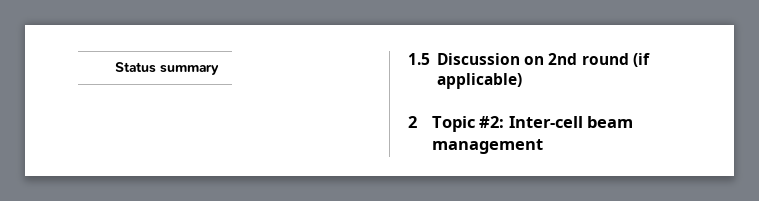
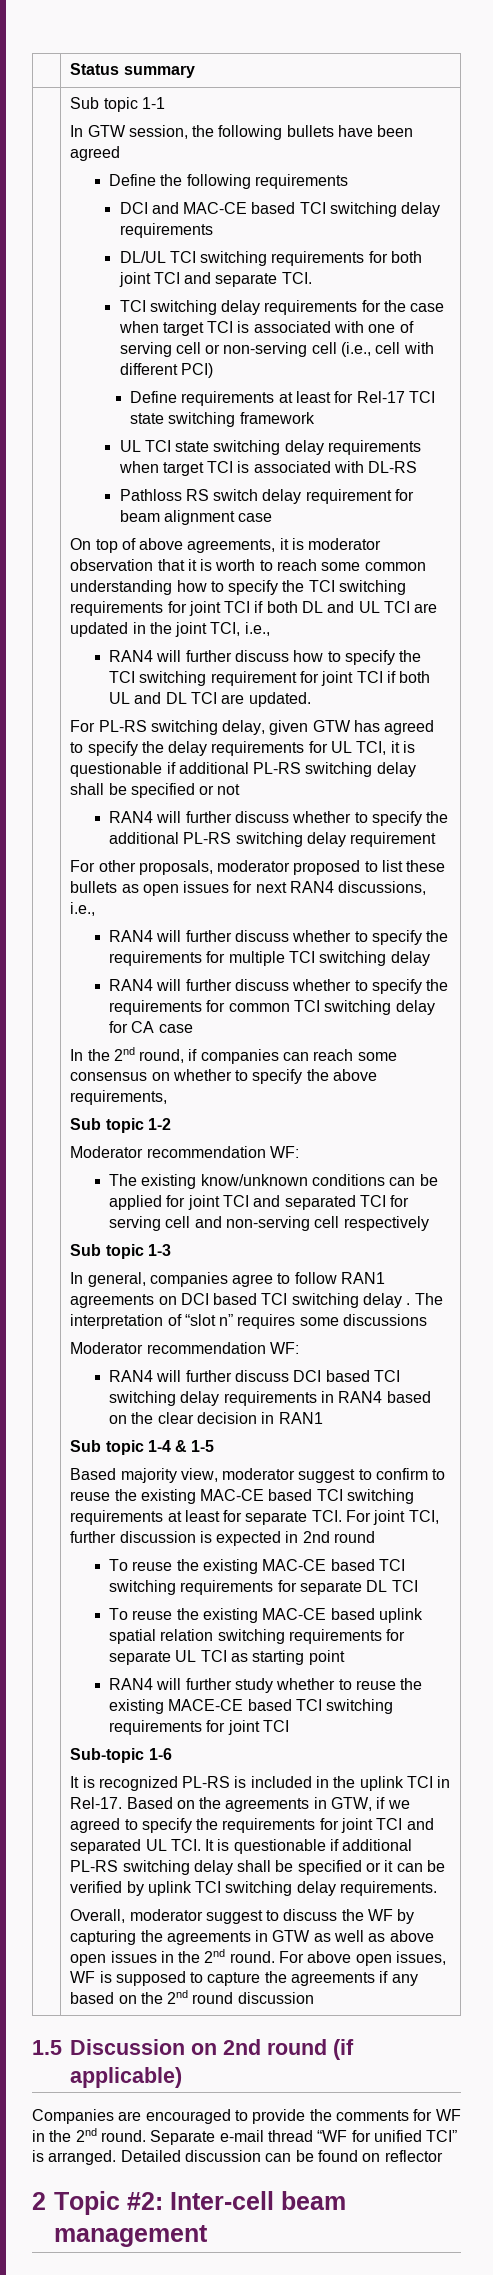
+ Sub topic 1-1
+ In GTW session, the following bullets have been agreed
+ Define the following requirements
+ DCI and MAC-CE based TCI switching delay requirements
+ DL/UL TCI switching requirements for both joint TCI and separate TCI.
+ TCI switching delay requirements for the case when target TCI is associated with one of serving cell or non-serving cell (i.e., cell with different PCI)
+ Define requirements at least for Rel-17 TCI state switching framework
+ UL TCI state switching delay requirements when target TCI is associated with DL-RS
+ Pathloss RS switch delay requirement for beam alignment case
+ On top of above agreements, it is moderator observation that it is worth to reach some common understanding how to specify the TCI switching requirements for joint TCI if both DL and UL TCI are updated in the joint TCI, i.e.,
+ RAN4 will further discuss how to specify the TCI switching requirement for joint TCI if both UL and DL TCI are updated.
+ For PL-RS switching delay, given GTW has agreed to specify the delay requirements for UL TCI, it is questionable if additional PL-RS switching delay shall be specified or not
+ RAN4 will further discuss whether to specify the additional PL-RS switching delay requirement
+ For other proposals, moderator proposed to list these bullets as open issues for next RAN4 discussions, i.e.,
+ RAN4 will further discuss whether to specify the requirements for multiple TCI switching delay
+ RAN4 will further discuss whether to specify the requirements for common TCI switching delay for CA case
+ In the 2nd round, if companies can reach some consensus on whether to specify the above requirements,
+ Sub topic 1-2
+ Moderator recommendation WF:
+ The existing know/unknown conditions can be applied for joint TCI and separated TCI for serving cell and non-serving cell respectively
+ Sub topic 1-3
+ In general, companies agree to follow RAN1 agreements on DCI based TCI switching delay . The interpretation of “slot n” requires some discussions
+ Moderator recommendation WF:
+ RAN4 will further discuss DCI based TCI switching delay requirements in RAN4 based on the clear decision in RAN1
+ Sub topic 1-4 & 1-5
+ Based majority view, moderator suggest to confirm to reuse the existing MAC-CE based TCI switching requirements at least for separate TCI. For joint TCI, further discussion is expected in 2nd round
+ To reuse the existing MAC-CE based TCI switching requirements for separate DL TCI
+ To reuse the existing MAC-CE based uplink spatial relation switching requirements for separate UL TCI as starting point
+ RAN4 will further study whether to reuse the existing MACE-CE based TCI switching requirements for joint TCI
+ Sub-topic 1-6
+ It is recognized PL-RS is included in the uplink TCI in Rel-17. Based on the agreements in GTW, if we agreed to specify the requirements for joint TCI and separated UL TCI. It is questionable if additional PL-RS switching delay shall be specified or it can be verified by uplink TCI switching delay requirements.
+ Overall, moderator suggest to discuss the WF by capturing the agreements in GTW as well as above open issues in the 2nd round. For above open issues, WF is supposed to capture the agreements if any based on the 2nd round discussion
+ Companies are encouraged to provide the comments for WF in the 2nd round. Separate e-mail thread “WF for unified TCI” is arranged. Detailed discussion can be found on reflector

